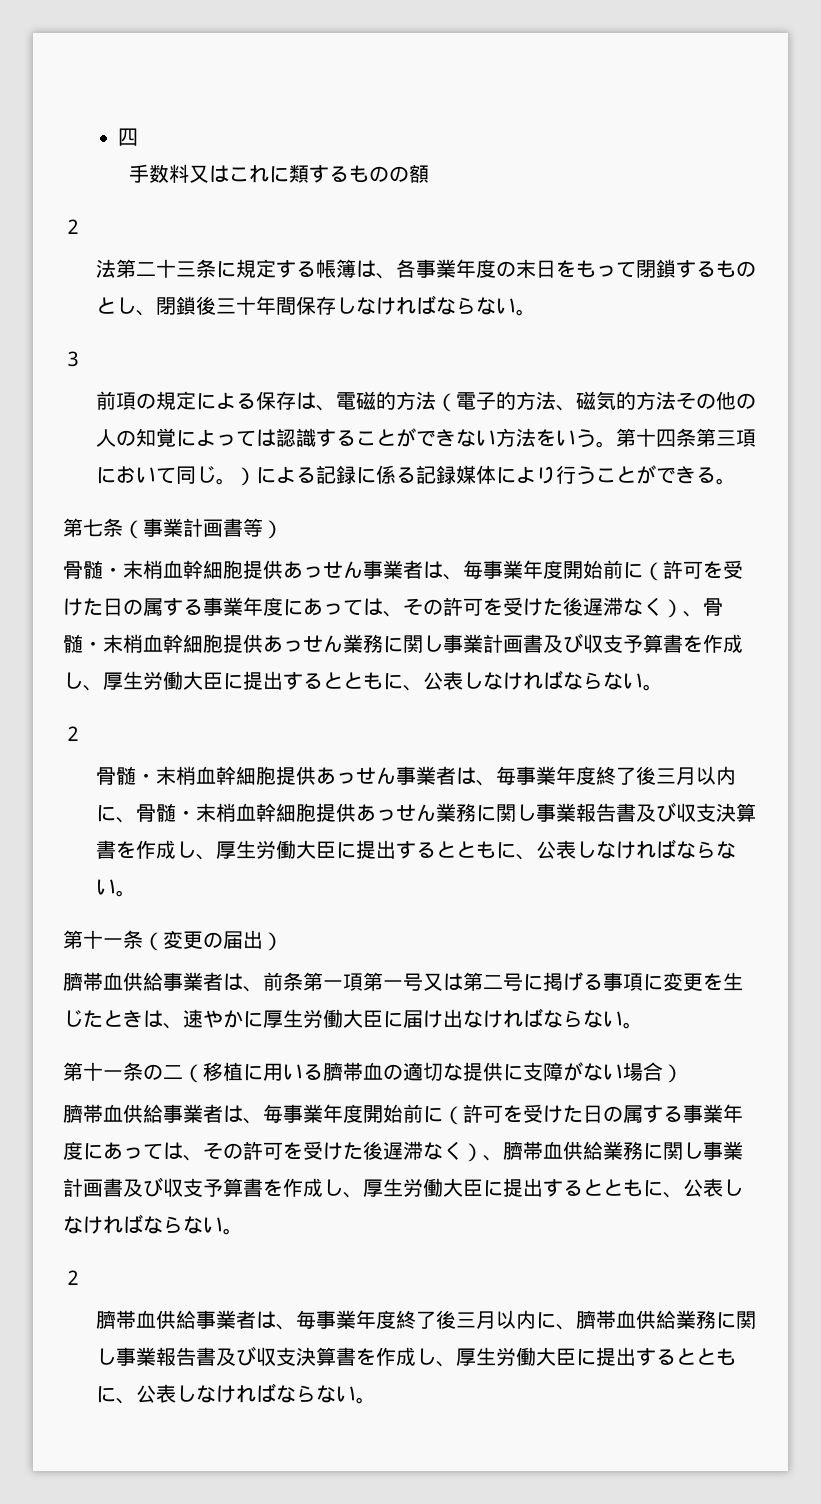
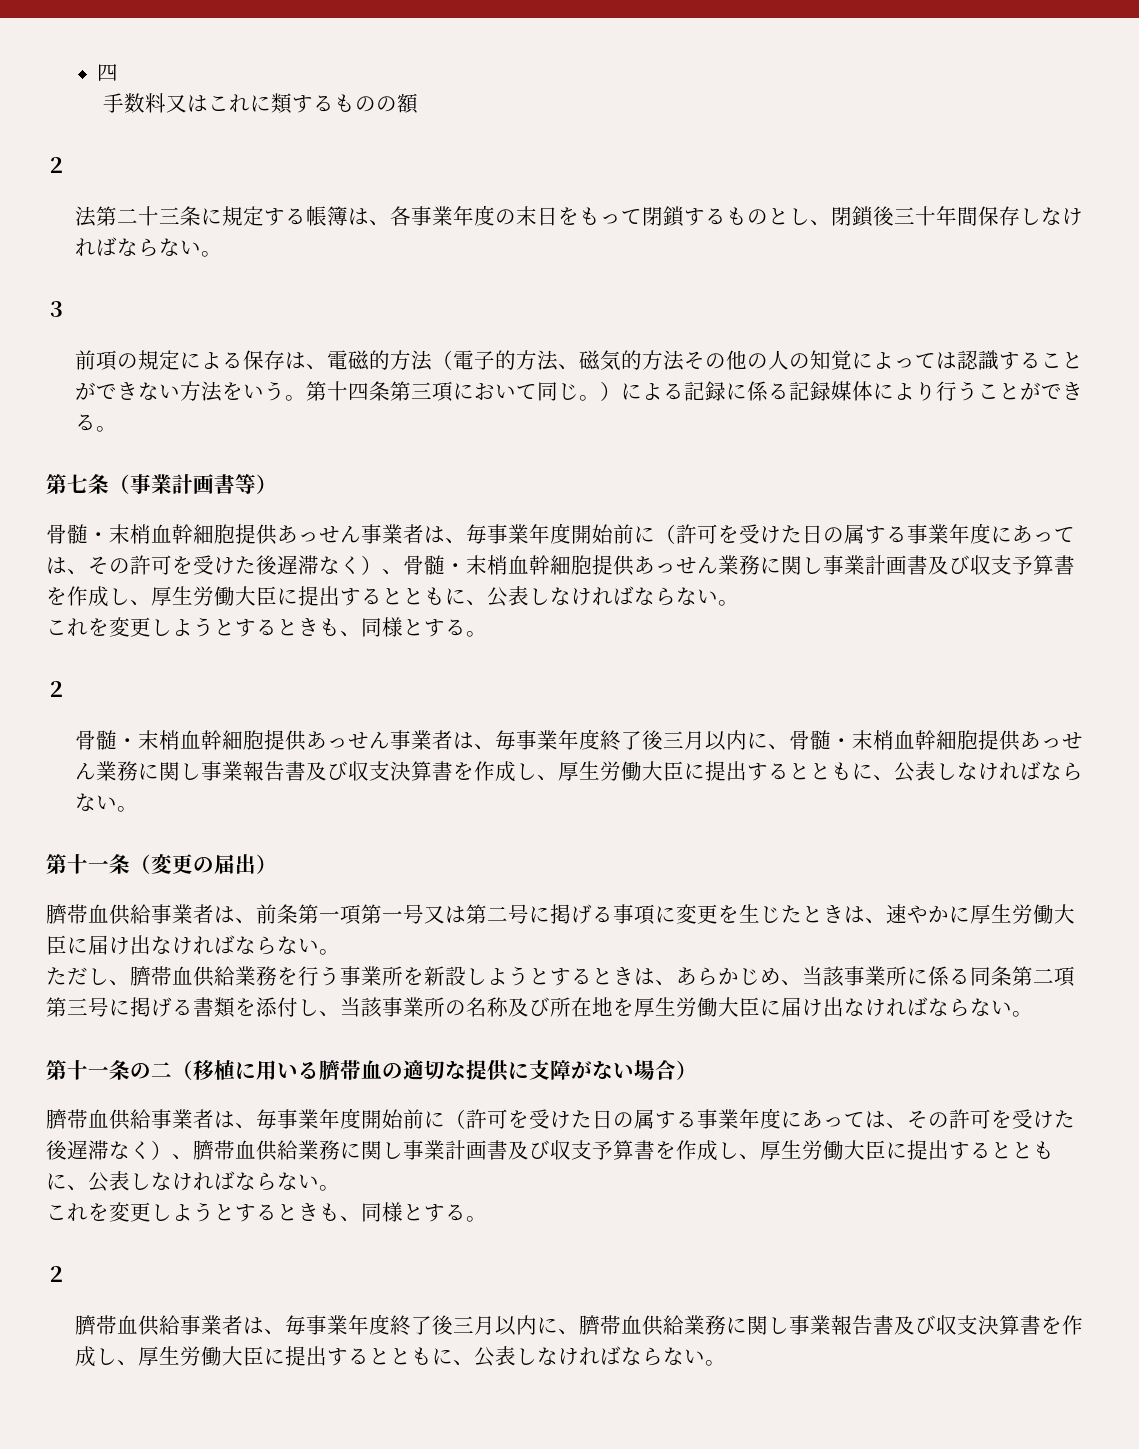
  骨髄・末梢血幹細胞提供あっせん事業者は、毎事業年度開始前に（許可を受けた日の属する事業年度にあっては、その許可を受けた後遅滞なく）、骨髄・末梢血幹細胞提供あっせん業務に関し事業計画書及び収支予算書を作成し、厚生労働大臣に提出するとともに、公表しなければならない。
+ これを変更しようとするときも、同様とする。
+ ただし、臍帯血供給業務を行う事業所を新設しようとするときは、あらかじめ、当該事業所に係る同条第二項第三号に掲げる書類を添付し、当該事業所の名称及び所在地を厚生労働大臣に届け出なければならない。
  臍帯血供給事業者は、毎事業年度開始前に（許可を受けた日の属する事業年度にあっては、その許可を受けた後遅滞なく）、臍帯血供給業務に関し事業計画書及び収支予算書を作成し、厚生労働大臣に提出するとともに、公表しなければならない。
+ これを変更しようとするときも、同様とする。

